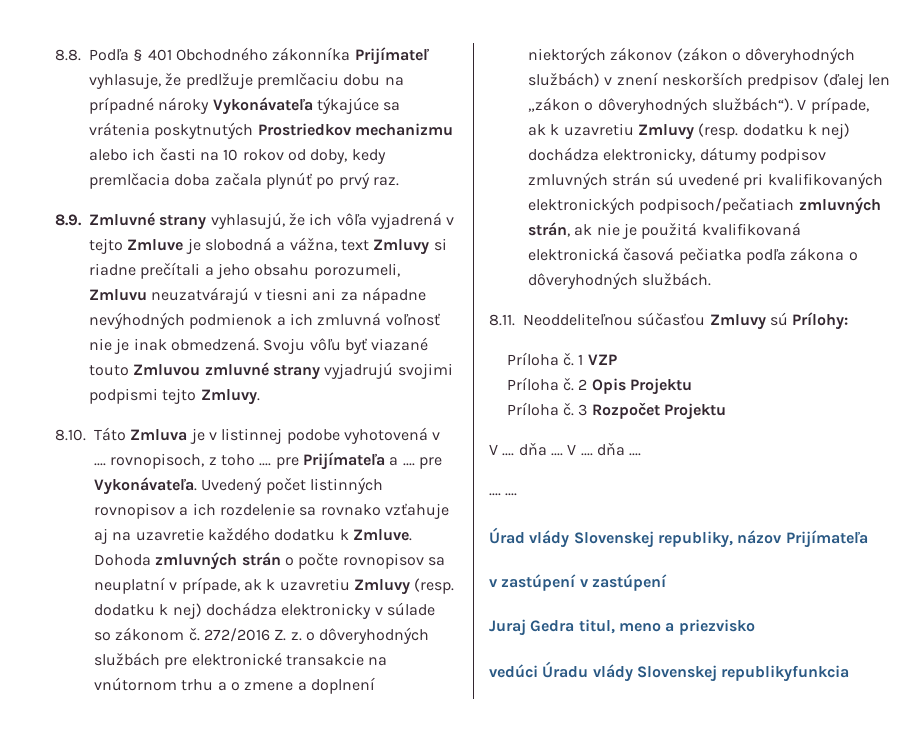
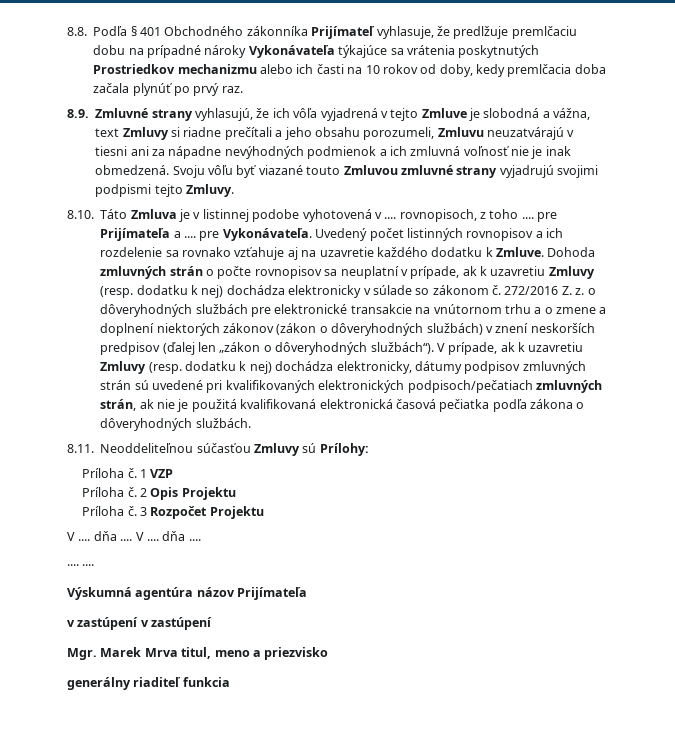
- Úrad vlády Slovenskej republiky, názov Prijímateľa
+ Výskumná agentúra názov Prijímateľa
- Juraj Gedra titul, meno a priezvisko
+ Mgr. Marek Mrva titul, meno a priezvisko
- vedúci Úradu vlády Slovenskej republikyfunkcia
+ generálny riaditeľ funkcia

